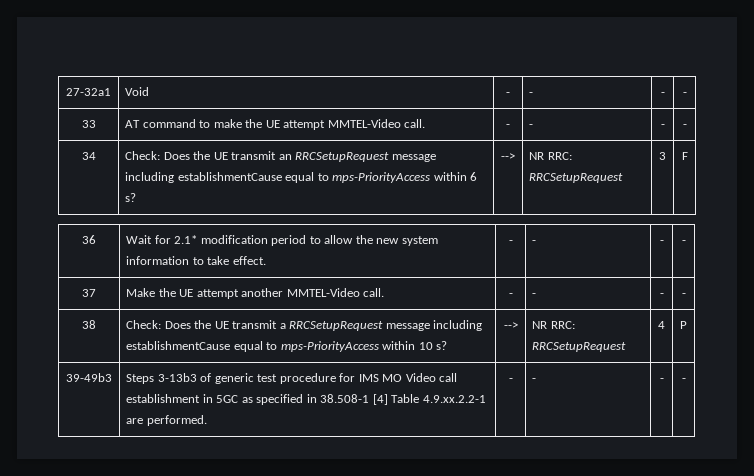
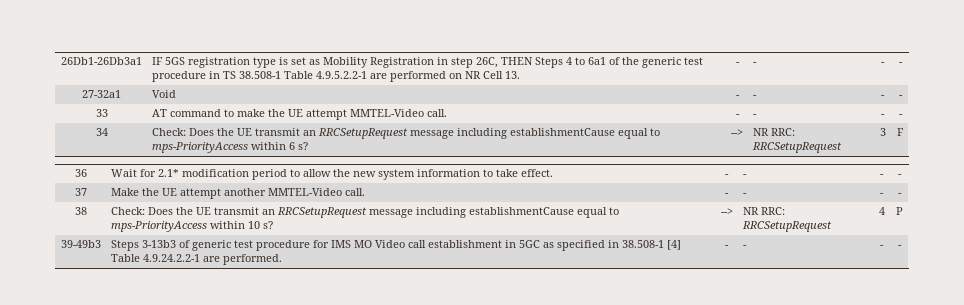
+ 26Db1-26Db3a1 | IF 5GS registration type is set as Mobility Registration in step 26C, THEN Steps 4 to 6a1 of the generic test procedure in TS 38.508-1 Table 4.9.5.2.2-1 are performed on NR Cell 13. | - | - | - | -
- 38 | Check: Does the UE transmit a RRCSetupRequest message including establishmentCause equal to mps-PriorityAccess within 10 s? | --> | NR RRC: RRCSetupRequest | 4 | P
+ 38 | Check: Does the UE transmit an RRCSetupRequest message including establishmentCause equal to mps-PriorityAccess within 10 s? | --> | NR RRC: RRCSetupRequest | 4 | P
- 39-49b3 | Steps 3-13b3 of generic test procedure for IMS MO Video call establishment in 5GC as specified in 38.508-1 [4] Table 4.9.xx.2.2-1 are performed. | - | - | - | -
+ 39-49b3 | Steps 3-13b3 of generic test procedure for IMS MO Video call establishment in 5GC as specified in 38.508-1 [4] Table 4.9.24.2.2-1 are performed. | - | - | - | -

